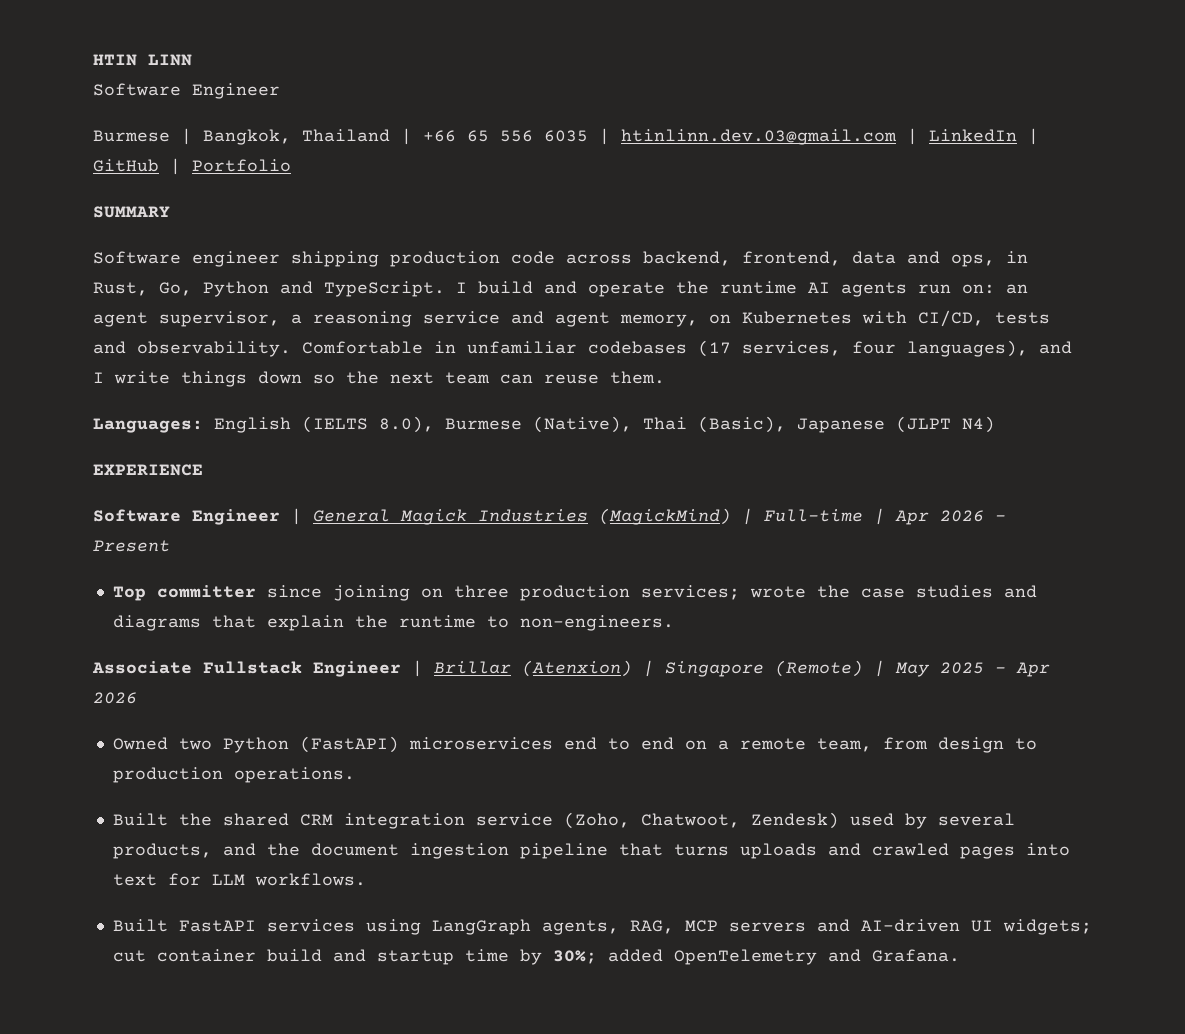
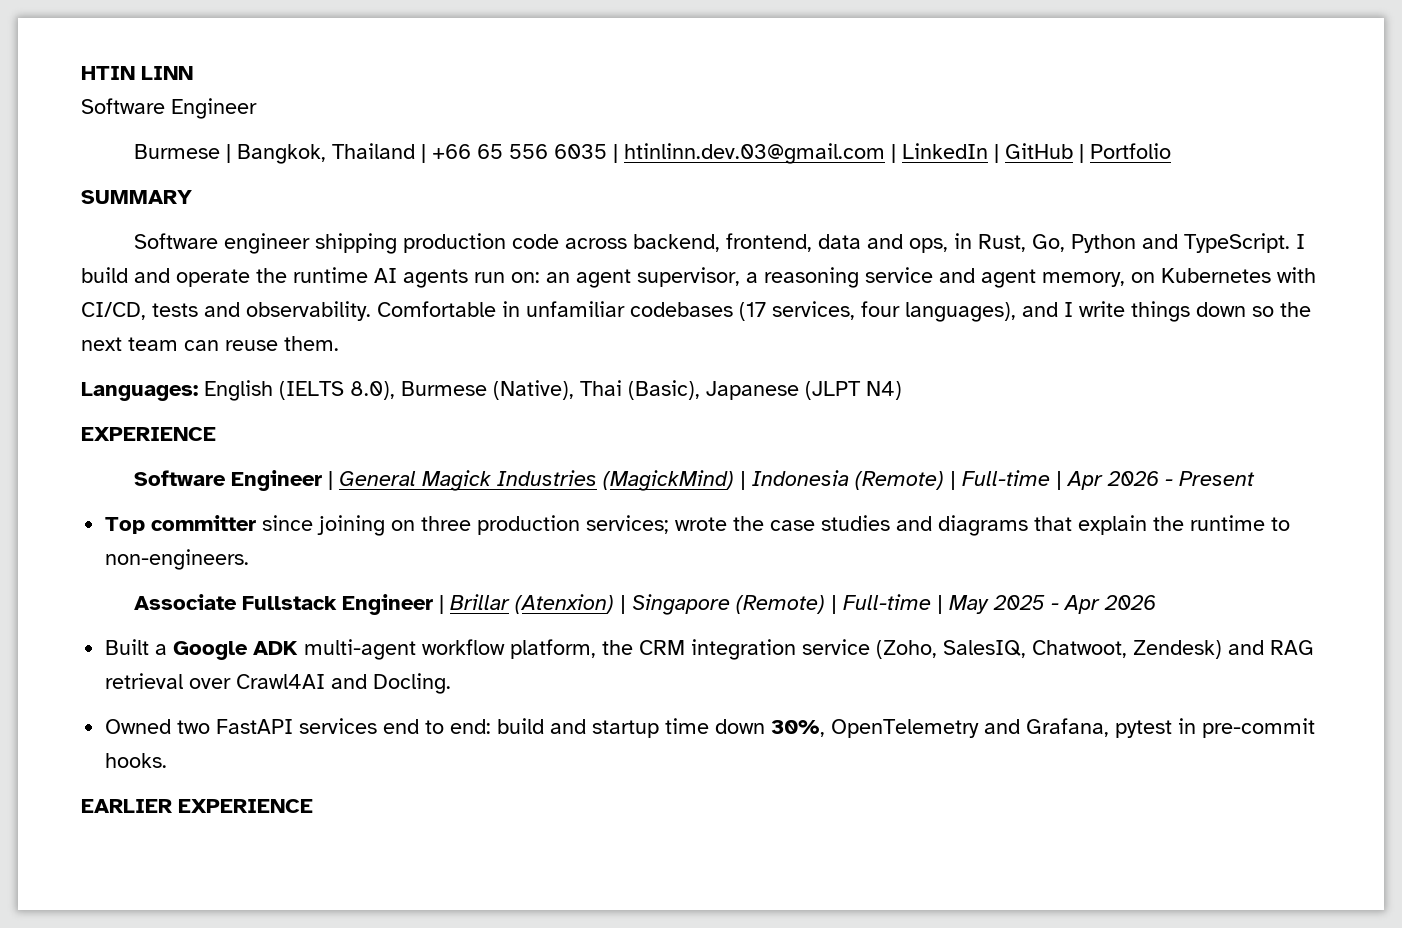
- Software Engineer | General Magick Industries (MagickMind) | Full-time | Apr 2026 - Present
+ Software Engineer | General Magick Industries (MagickMind) | Indonesia (Remote) | Full-time | Apr 2026 - Present
- Associate Fullstack Engineer | Brillar (Atenxion) | Singapore (Remote) | May 2025 - Apr 2026
+ Associate Fullstack Engineer | Brillar (Atenxion) | Singapore (Remote) | Full-time | May 2025 - Apr 2026
- Owned two Python (FastAPI) microservices end to end on a remote team, from design to production operations.
- Built the shared CRM integration service (Zoho, Chatwoot, Zendesk) used by several products, and the document ingestion pipeline that turns uploads and crawled pages into text for LLM workflows.
- Built FastAPI services using LangGraph agents, RAG, MCP servers and AI-driven UI widgets; cut container build and startup time by 30%; added OpenTelemetry and Grafana.
+ Built a Google ADK multi-agent workflow platform, the CRM integration service (Zoho, SalesIQ, Chatwoot, Zendesk) and RAG retrieval over Crawl4AI and Docling.
+ Owned two FastAPI services end to end: build and startup time down 30%, OpenTelemetry and Grafana, pytest in pre-commit hooks.
+ EARLIER EXPERIENCE

